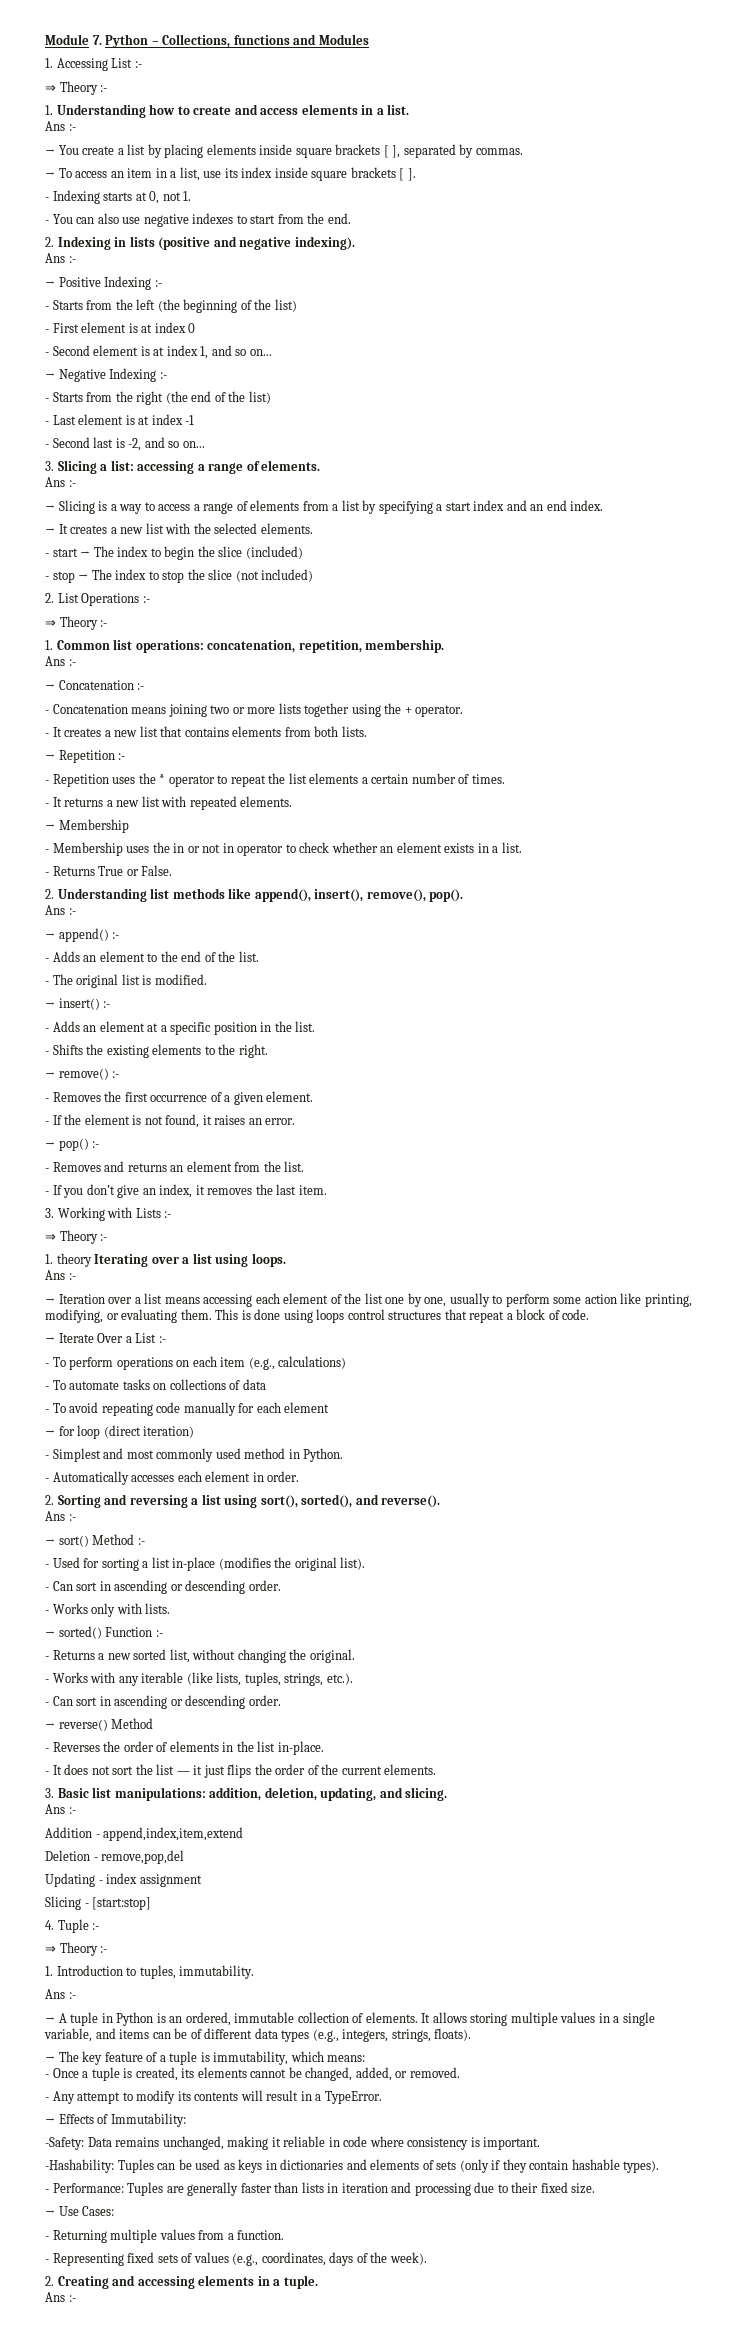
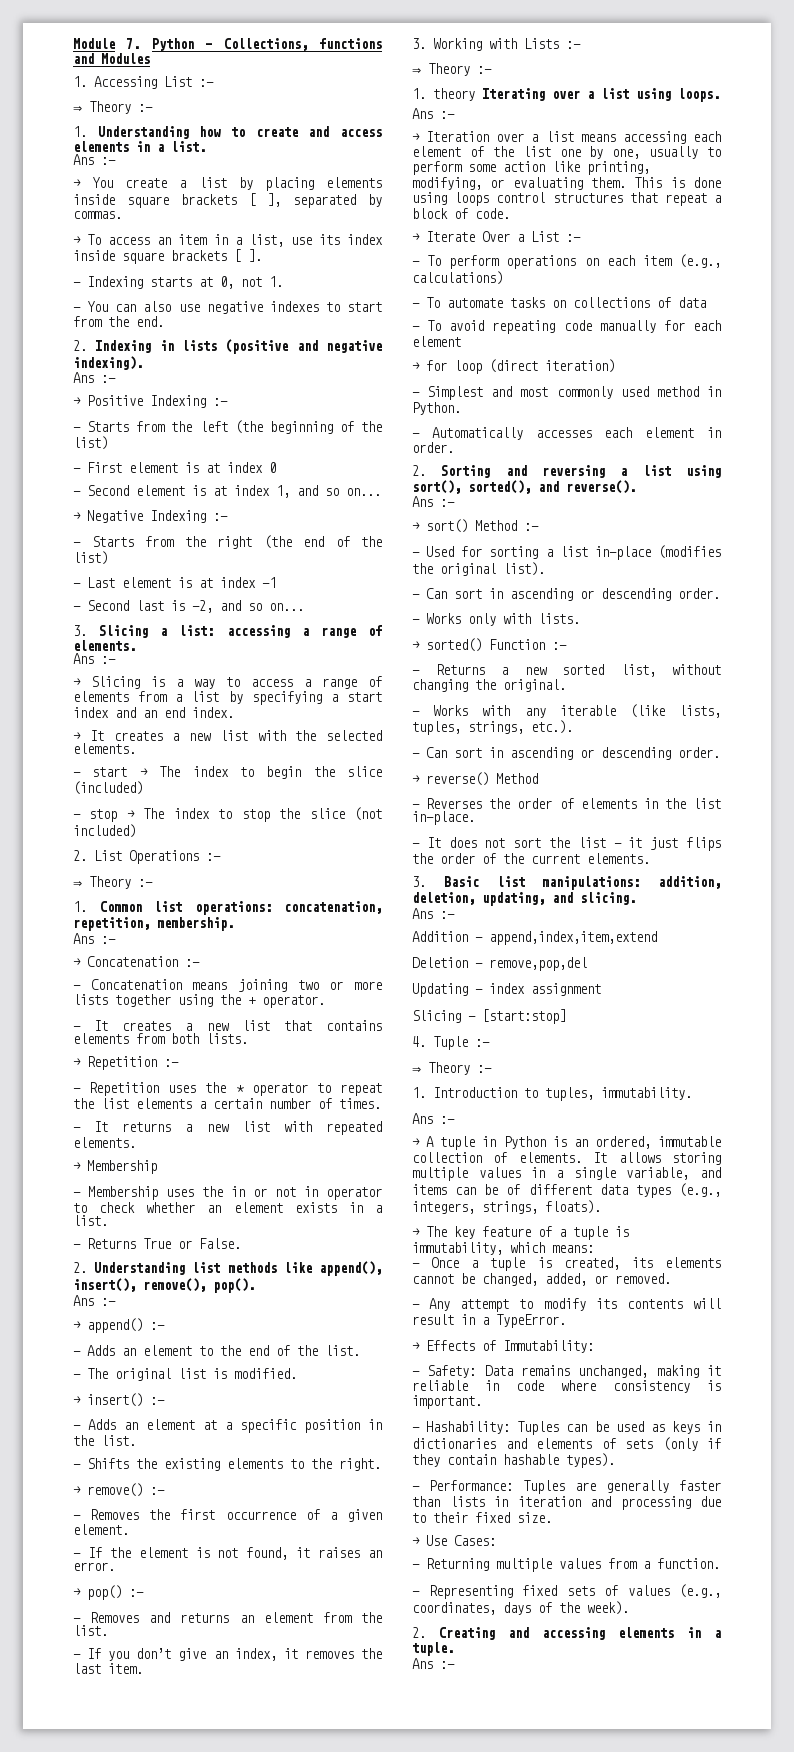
- -Safety: Data remains unchanged, making it reliable in code where consistency is important.
+ - Safety: Data remains unchanged, making it reliable in code where consistency is important.
- -Hashability: Tuples can be used as keys in dictionaries and elements of sets (only if they contain hashable types).
+ - Hashability: Tuples can be used as keys in dictionaries and elements of sets (only if they contain hashable types).

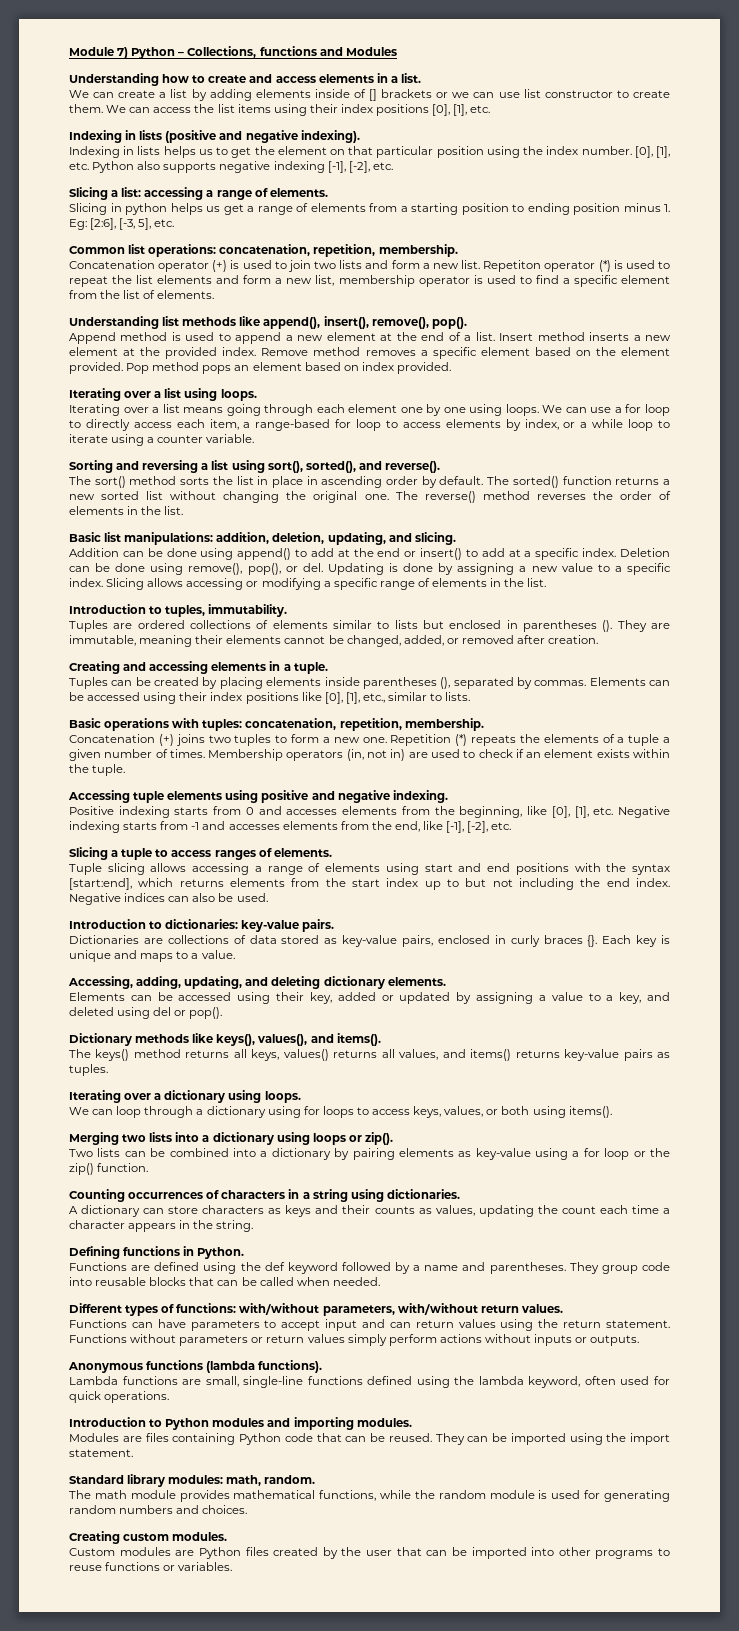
- Module 7. Python – Collections, functions and Modules
+ Module 7) Python – Collections, functions and Modules
- 1. Accessing List :-
- ⇒ Theory :-
- 1. Understanding how to create and access elements in a list.
- Ans :-
- → You create a list by placing elements inside square brackets [ ], separated by commas.
- → To access an item in a list, use its index inside square brackets [ ].
- - Indexing starts at 0, not 1.
- - You can also use negative indexes to start from the end.
- 2. Indexing in lists (positive and negative indexing).
- Ans :-
- → Positive Indexing :-
- - Starts from the left (the beginning of the list)
- - First element is at index 0
- - Second element is at index 1, and so on...
- → Negative Indexing :-
- - Starts from the right (the end of the list)
- - Last element is at index -1
- - Second last is -2, and so on...
- 3. Slicing a list: accessing a range of elements.
- Ans :-
- → Slicing is a way to access a range of elements from a list by specifying a start index and an end index.
- → It creates a new list with the selected elements.
- - start → The index to begin the slice (included)
- - stop → The index to stop the slice (not included)
- 2. List Operations :-
- ⇒ Theory :-
- 1. Common list operations: concatenation, repetition, membership.
- Ans :-
- → Concatenation :-
- - Concatenation means joining two or more lists together using the + operator.
- - It creates a new list that contains elements from both lists.
- → Repetition :-
- - Repetition uses the * operator to repeat the list elements a certain number of times.
- - It returns a new list with repeated elements.
- → Membership
- - Membership uses the in or not in operator to check whether an element exists in a list.
- - Returns True or False.
- 2. Understanding list methods like append(), insert(), remove(), pop().
- Ans :-
- → append() :-
- - Adds an element to the end of the list.
- - The original list is modified.
- → insert() :-
- - Adds an element at a specific position in the list.
- - Shifts the existing elements to the right.
- → remove() :-
- - Removes the first occurrence of a given element.
- - If the element is not found, it raises an error.
- → pop() :-
- - Removes and returns an element from the list.
- - If you don’t give an index, it removes the last item.
- 3. Working with Lists :-
- ⇒ Theory :-
- 1. theory Iterating over a list using loops.
- Ans :-
- → Iteration over a list means accessing each element of the list one by one, usually to perform some action like printing, modifying, or evaluating them. This is done using loops control structures that repeat a block of code.
- → Iterate Over a List :-
- - To perform operations on each item (e.g., calculations)
- - To automate tasks on collections of data
- - To avoid repeating code manually for each element
- → for loop (direct iteration)
- - Simplest and most commonly used method in Python.
- - Automatically accesses each element in order.
- 2. Sorting and reversing a list using sort(), sorted(), and reverse().
- Ans :-
- → sort() Method :-
- - Used for sorting a list in-place (modifies the original list).
- - Can sort in ascending or descending order.
- - Works only with lists.
- → sorted() Function :-
- - Returns a new sorted list, without changing the original.
- - Works with any iterable (like lists, tuples, strings, etc.).
- - Can sort in ascending or descending order.
- → reverse() Method
- - Reverses the order of elements in the list in-place.
- - It does not sort the list — it just flips the order of the current elements.
- 3. Basic list manipulations: addition, deletion, updating, and slicing.
- Ans :-
- Addition - append,index,item,extend
- Deletion - remove,pop,del
- Updating - index assignment
- Slicing - [start:stop]
- 4. Tuple :-
- ⇒ Theory :-
- 1. Introduction to tuples, immutability.
- Ans :-
- → A tuple in Python is an ordered, immutable collection of elements. It allows storing multiple values in a single variable, and items can be of different data types (e.g., integers, strings, floats).
- → The key feature of a tuple is immutability, which means:
- - Once a tuple is created, its elements cannot be changed, added, or removed.
- - Any attempt to modify its contents will result in a TypeError.
- → Effects of Immutability:
- - Safety: Data remains unchanged, making it reliable in code where consistency is important.
- - Hashability: Tuples can be used as keys in dictionaries and elements of sets (only if they contain hashable types).
- - Performance: Tuples are generally faster than lists in iteration and processing due to their fixed size.
- → Use Cases:
- - Returning multiple values from a function.
- - Representing fixed sets of values (e.g., coordinates, days of the week).
- 2. Creating and accessing elements in a tuple.
- Ans :-
+ Understanding how to create and access elements in a list.
+ We can create a list by adding elements inside of [] brackets or we can use list constructor to create them. We can access the list items using their index positions [0], [1], etc.
+ Indexing in lists (positive and negative indexing).
+ Indexing in lists helps us to get the element on that particular position using the index number. [0], [1], etc. Python also supports negative indexing [-1], [-2], etc.
+ Slicing a list: accessing a range of elements.
+ Slicing in python helps us get a range of elements from a starting position to ending position minus 1. Eg: [2:6], [-3, 5], etc.
+ Common list operations: concatenation, repetition, membership.
+ Concatenation operator (+) is used to join two lists and form a new list. Repetiton operator (*) is used to repeat the list elements and form a new list, membership operator is used to find a specific element from the list of elements.
+ Understanding list methods like append(), insert(), remove(), pop().
+ Append method is used to append a new element at the end of a list. Insert method inserts a new element at the provided index. Remove method removes a specific element based on the element provided. Pop method pops an element based on index provided.
+ Iterating over a list using loops.
+ Iterating over a list means going through each element one by one using loops. We can use a for loop to directly access each item, a range-based for loop to access elements by index, or a while loop to iterate using a counter variable.
+ Sorting and reversing a list using sort(), sorted(), and reverse().
+ The sort() method sorts the list in place in ascending order by default. The sorted() function returns a new sorted list without changing the original one. The reverse() method reverses the order of elements in the list.
+ Basic list manipulations: addition, deletion, updating, and slicing.
+ Addition can be done using append() to add at the end or insert() to add at a specific index. Deletion can be done using remove(), pop(), or del. Updating is done by assigning a new value to a specific index. Slicing allows accessing or modifying a specific range of elements in the list.
+ Introduction to tuples, immutability.
+ Tuples are ordered collections of elements similar to lists but enclosed in parentheses (). They are immutable, meaning their elements cannot be changed, added, or removed after creation.
+ Creating and accessing elements in a tuple.
+ Tuples can be created by placing elements inside parentheses (), separated by commas. Elements can be accessed using their index positions like [0], [1], etc., similar to lists.
+ Basic operations with tuples: concatenation, repetition, membership.
+ Concatenation (+) joins two tuples to form a new one. Repetition (*) repeats the elements of a tuple a given number of times. Membership operators (in, not in) are used to check if an element exists within the tuple.
+ Accessing tuple elements using positive and negative indexing.
+ Positive indexing starts from 0 and accesses elements from the beginning, like [0], [1], etc. Negative indexing starts from -1 and accesses elements from the end, like [-1], [-2], etc.
+ Slicing a tuple to access ranges of elements.
+ Tuple slicing allows accessing a range of elements using start and end positions with the syntax [start:end], which returns elements from the start index up to but not including the end index. Negative indices can also be used.
+ Introduction to dictionaries: key-value pairs.
+ Dictionaries are collections of data stored as key-value pairs, enclosed in curly braces {}. Each key is unique and maps to a value.
+ Accessing, adding, updating, and deleting dictionary elements.
+ Elements can be accessed using their key, added or updated by assigning a value to a key, and deleted using del or pop().
+ Dictionary methods like keys(), values(), and items().
+ The keys() method returns all keys, values() returns all values, and items() returns key-value pairs as tuples.
+ Iterating over a dictionary using loops.
+ We can loop through a dictionary using for loops to access keys, values, or both using items().
+ Merging two lists into a dictionary using loops or zip().
+ Two lists can be combined into a dictionary by pairing elements as key-value using a for loop or the zip() function.
+ Counting occurrences of characters in a string using dictionaries.
+ A dictionary can store characters as keys and their counts as values, updating the count each time a character appears in the string.
+ Defining functions in Python.
+ Functions are defined using the def keyword followed by a name and parentheses. They group code into reusable blocks that can be called when needed.
+ Different types of functions: with/without parameters, with/without return values.
+ Functions can have parameters to accept input and can return values using the return statement. Functions without parameters or return values simply perform actions without inputs or outputs.
+ Anonymous functions (lambda functions).
+ Lambda functions are small, single-line functions defined using the lambda keyword, often used for quick operations.
+ Introduction to Python modules and importing modules.
+ Modules are files containing Python code that can be reused. They can be imported using the import statement.
+ Standard library modules: math, random.
+ The math module provides mathematical functions, while the random module is used for generating random numbers and choices.
+ Creating custom modules.
+ Custom modules are Python files created by the user that can be imported into other programs to reuse functions or variables.

